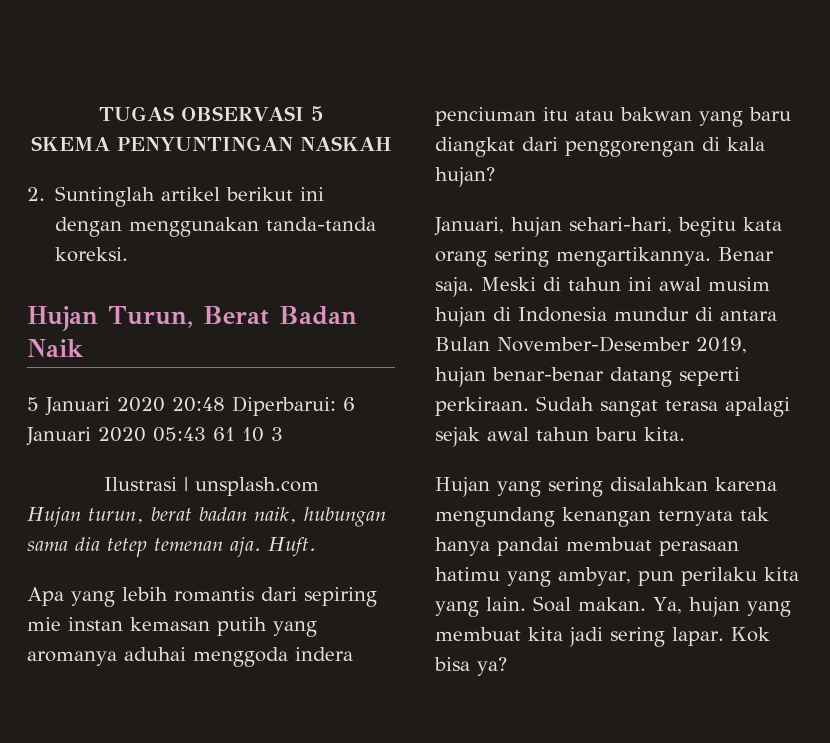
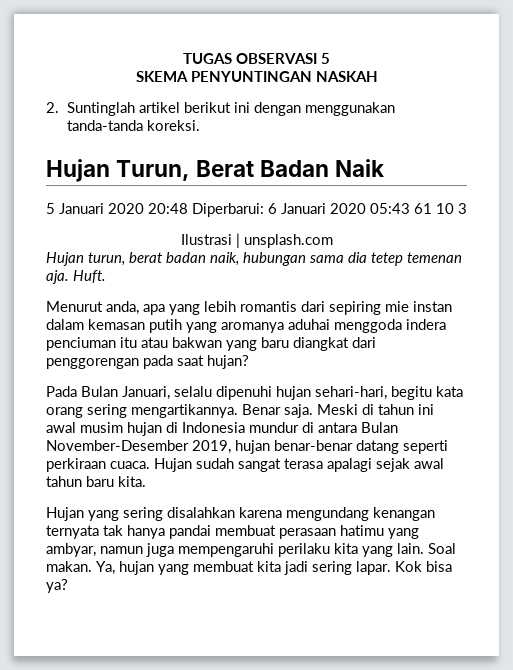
- Apa yang lebih romantis dari sepiring mie instan kemasan putih yang aromanya aduhai menggoda indera penciuman itu atau bakwan yang baru diangkat dari penggorengan di kala hujan?
+ Menurut anda, apa yang lebih romantis dari sepiring mie instan dalam kemasan putih yang aromanya aduhai menggoda indera penciuman itu atau bakwan yang baru diangkat dari penggorengan pada saat hujan?
- Januari, hujan sehari-hari, begitu kata orang sering mengartikannya.
+ Pada Bulan Januari, selalu dipenuhi hujan sehari-hari, begitu kata orang sering mengartikannya.
- Meski di tahun ini awal musim hujan di Indonesia mundur di antara Bulan November-Desember 2019, hujan benar-benar datang seperti perkiraan. Sudah sangat terasa apalagi sejak awal tahun baru kita.
+ Meski di tahun ini awal musim hujan di Indonesia mundur di antara Bulan November-Desember 2019, hujan benar-benar datang seperti perkiraan cuaca. Hujan sudah sangat terasa apalagi sejak awal tahun baru kita.
- Hujan yang sering disalahkan karena mengundang kenangan ternyata tak hanya pandai membuat perasaan hatimu yang ambyar, pun perilaku kita yang lain.
+ Hujan yang sering disalahkan karena mengundang kenangan ternyata tak hanya pandai membuat perasaan hatimu yang ambyar, namun juga mempengaruhi perilaku kita yang lain.

